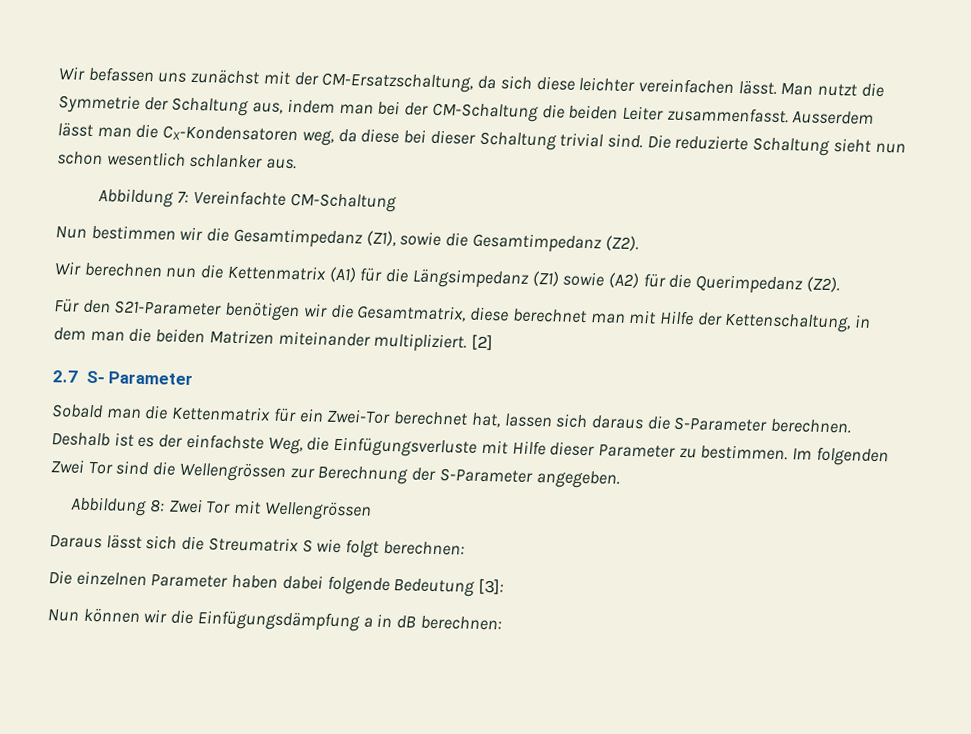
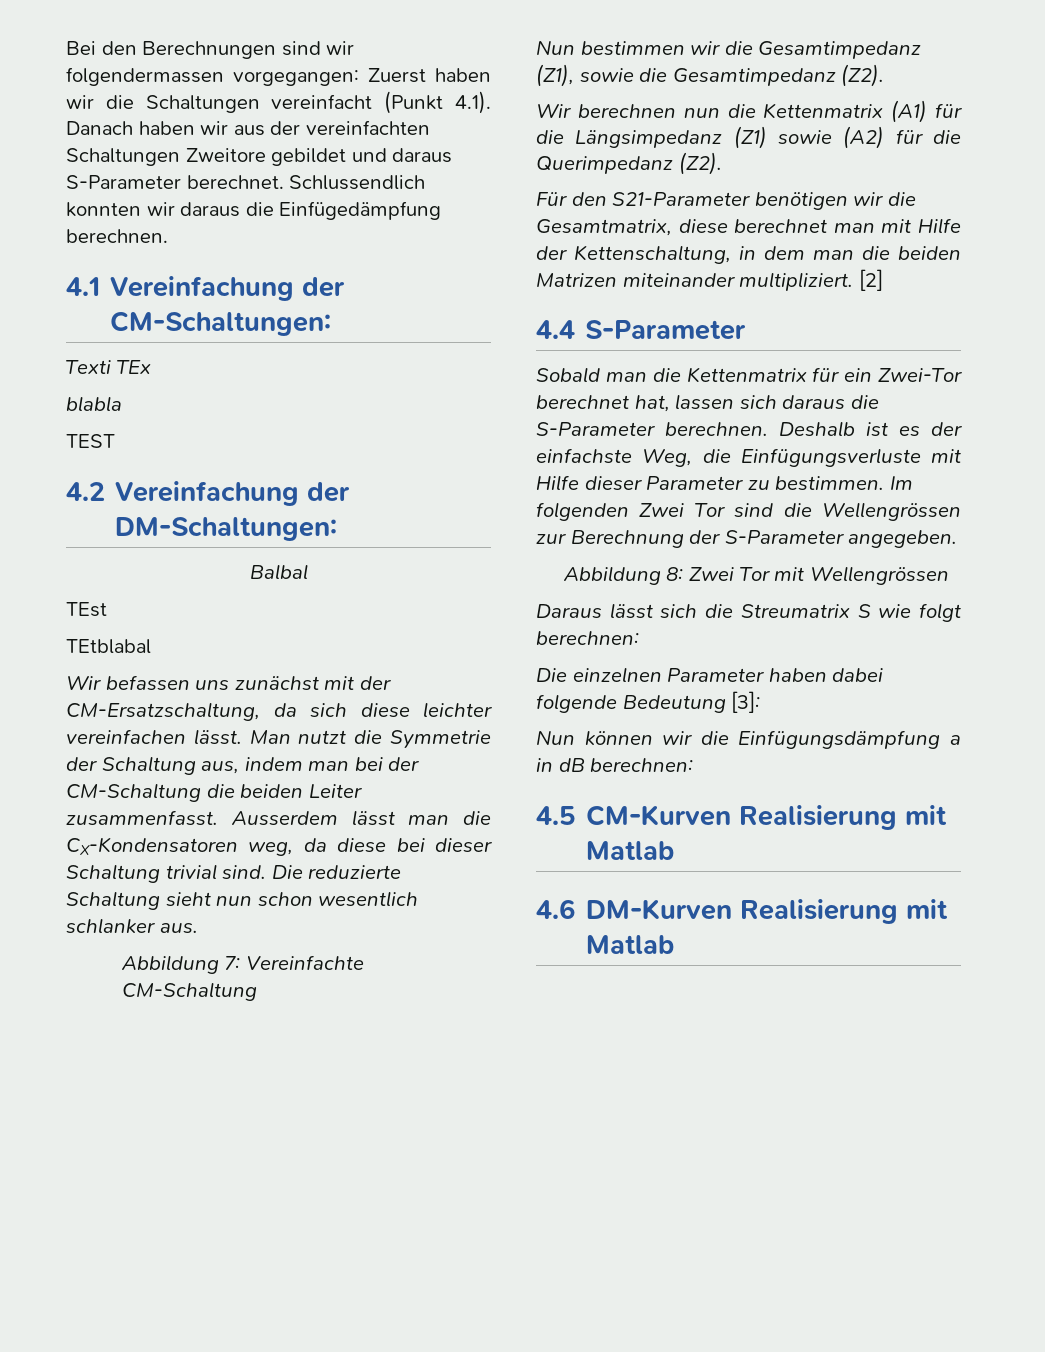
+ Bei den Berechnungen sind wir folgendermassen vorgegangen: Zuerst haben wir die Schaltungen vereinfacht (Punkt 4.1). Danach haben wir aus der vereinfachten Schaltungen Zweitore gebildet und daraus S-Parameter berechnet. Schlussendlich konnten wir daraus die Einfügedämpfung berechnen.
+ 4.1 Vereinfachung der CM-Schaltungen:
+ Texti TEx
+ blabla
+ TEST
+ 4.2 Vereinfachung der DM-Schaltungen:
+ Balbal
+ TEst
+ TEtblabal
- 2.7 S- Parameter
+ 4.4 S-Parameter
+ 4.5 CM-Kurven Realisierung mit Matlab
+ 4.6 DM-Kurven Realisierung mit Matlab

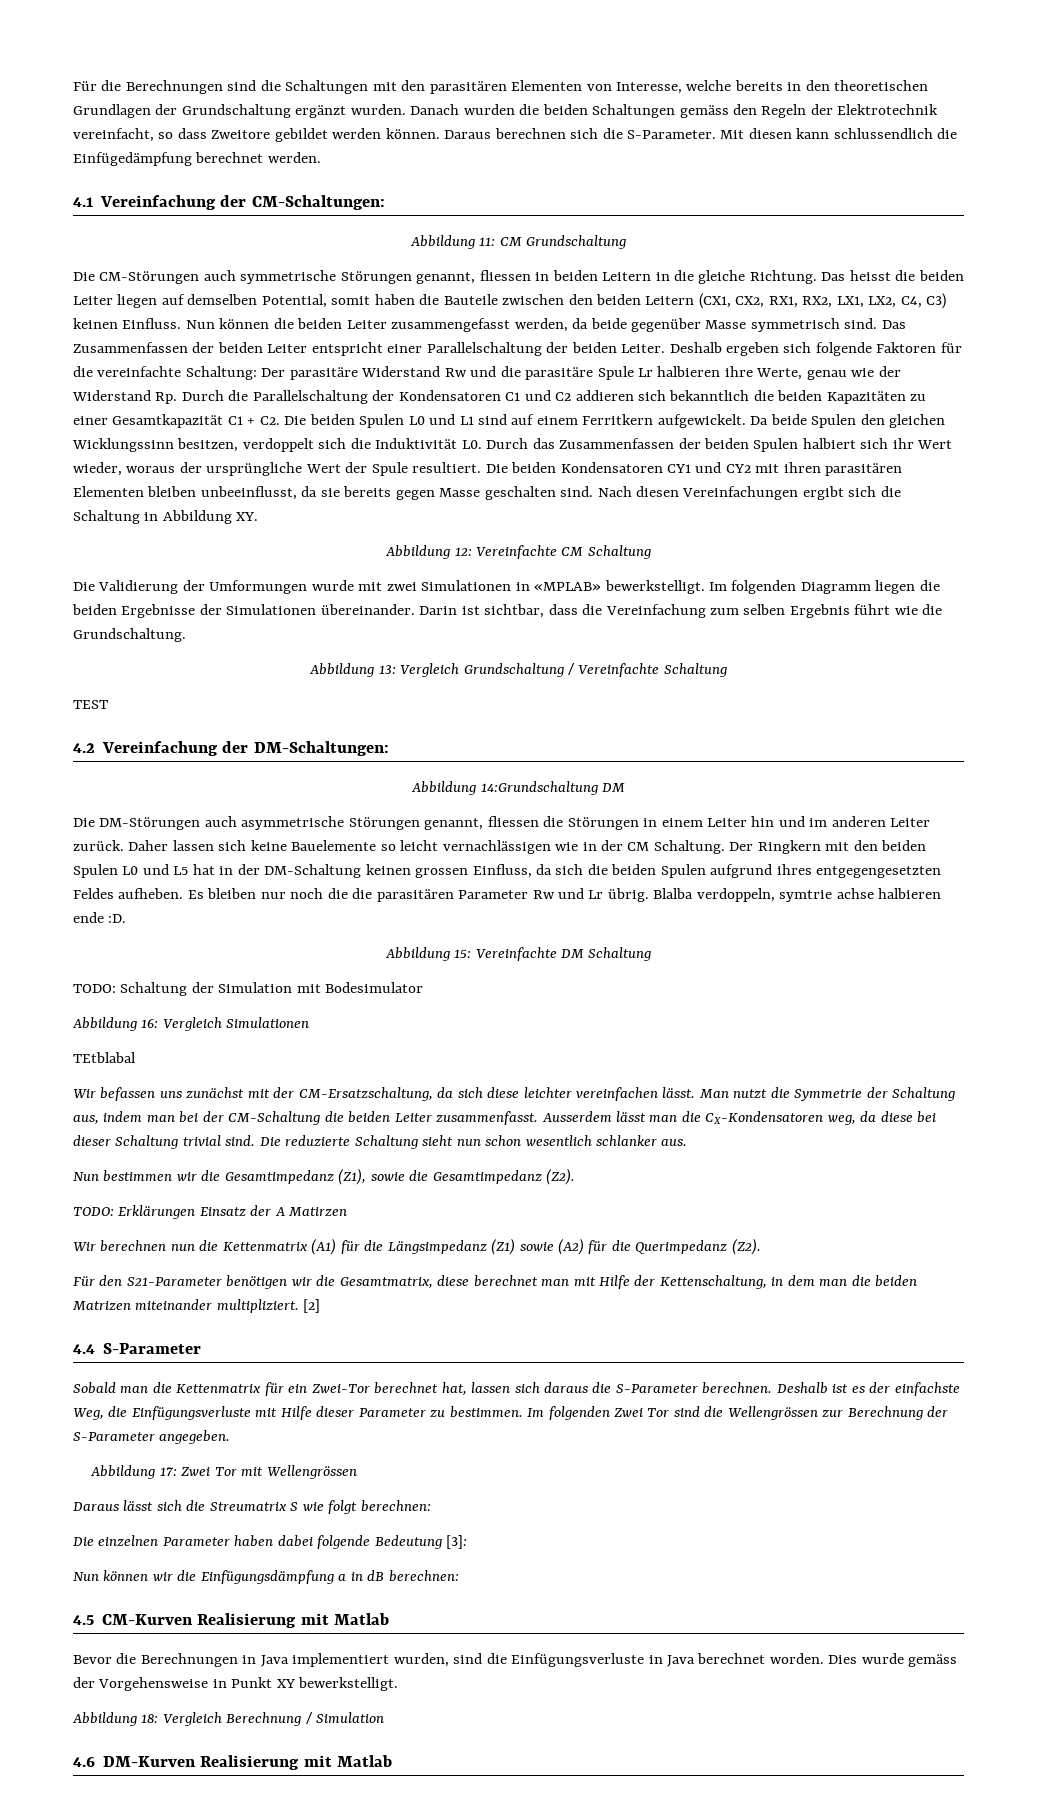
- Bei den Berechnungen sind wir folgendermassen vorgegangen: Zuerst haben wir die Schaltungen vereinfacht (Punkt 4.1). Danach haben wir aus der vereinfachten Schaltungen Zweitore gebildet und daraus S-Parameter berechnet. Schlussendlich konnten wir daraus die Einfügedämpfung berechnen.
+ Für die Berechnungen sind die Schaltungen mit den parasitären Elementen von Interesse, welche bereits in den theoretischen Grundlagen der Grundschaltung ergänzt wurden. Danach wurden die beiden Schaltungen gemäss den Regeln der Elektrotechnik vereinfacht, so dass Zweitore gebildet werden können. Daraus berechnen sich die S-Parameter. Mit diesen kann schlussendlich die Einfügedämpfung berechnet werden.
  4.1 Vereinfachung der CM-Schaltungen:
- Texti TEx
- blabla
+ Abbildung 11: CM Grundschaltung
+ Die CM-Störungen auch symmetrische Störungen genannt, fliessen in beiden Leitern in die gleiche Richtung. Das heisst die beiden Leiter liegen auf demselben Potential, somit haben die Bauteile zwischen den beiden Leitern (CX1, CX2, RX1, RX2, LX1, LX2, C4, C3) keinen Einfluss. Nun können die beiden Leiter zusammengefasst werden, da beide gegenüber Masse symmetrisch sind. Das Zusammenfassen der beiden Leiter entspricht einer Parallelschaltung der beiden Leiter. Deshalb ergeben sich folgende Faktoren für die vereinfachte Schaltung: Der parasitäre Widerstand Rw und die parasitäre Spule Lr halbieren ihre Werte, genau wie der Widerstand Rp. Durch die Parallelschaltung der Kondensatoren C1 und C2 addieren sich bekanntlich die beiden Kapazitäten zu einer Gesamtkapazität C1 + C2. Die beiden Spulen L0 und L1 sind auf einem Ferritkern aufgewickelt. Da beide Spulen den gleichen Wicklungssinn besitzen, verdoppelt sich die Induktivität L0. Durch das Zusammenfassen der beiden Spulen halbiert sich ihr Wert wieder, woraus der ursprüngliche Wert der Spule resultiert. Die beiden Kondensatoren CY1 und CY2 mit ihren parasitären Elementen bleiben unbeeinflusst, da sie bereits gegen Masse geschalten sind. Nach diesen Vereinfachungen ergibt sich die Schaltung in Abbildung XY.
+ Abbildung 12: Vereinfachte CM Schaltung
+ Die Validierung der Umformungen wurde mit zwei Simulationen in «MPLAB» bewerkstelligt. Im folgenden Diagramm liegen die beiden Ergebnisse der Simulationen übereinander. Darin ist sichtbar, dass die Vereinfachung zum selben Ergebnis führt wie die Grundschaltung.
+ Abbildung 13: Vergleich Grundschaltung / Vereinfachte Schaltung
- Balbal
- TEst
+ Abbildung 14:Grundschaltung DM
+ Die DM-Störungen auch asymmetrische Störungen genannt, fliessen die Störungen in einem Leiter hin und im anderen Leiter zurück. Daher lassen sich keine Bauelemente so leicht vernachlässigen wie in der CM Schaltung. Der Ringkern mit den beiden Spulen L0 und L5 hat in der DM-Schaltung keinen grossen Einfluss, da sich die beiden Spulen aufgrund ihres entgegengesetzten Feldes aufheben. Es bleiben nur noch die die parasitären Parameter Rw und Lr übrig. Blalba verdoppeln, symtrie achse halbieren ende :D.
+ Abbildung 15: Vereinfachte DM Schaltung
+ TODO: Schaltung der Simulation mit Bodesimulator
+ Abbildung 16: Vergleich Simulationen
- Abbildung 7: Vereinfachte CM-Schaltung
+ TODO: Erklärungen Einsatz der A Matirzen
- Abbildung 8: Zwei Tor mit Wellengrössen
+ Abbildung 17: Zwei Tor mit Wellengrössen
+ Bevor die Berechnungen in Java implementiert wurden, sind die Einfügungsverluste in Java berechnet worden. Dies wurde gemäss der Vorgehensweise in Punkt XY bewerkstelligt.
+ Abbildung 18: Vergleich Berechnung / Simulation

